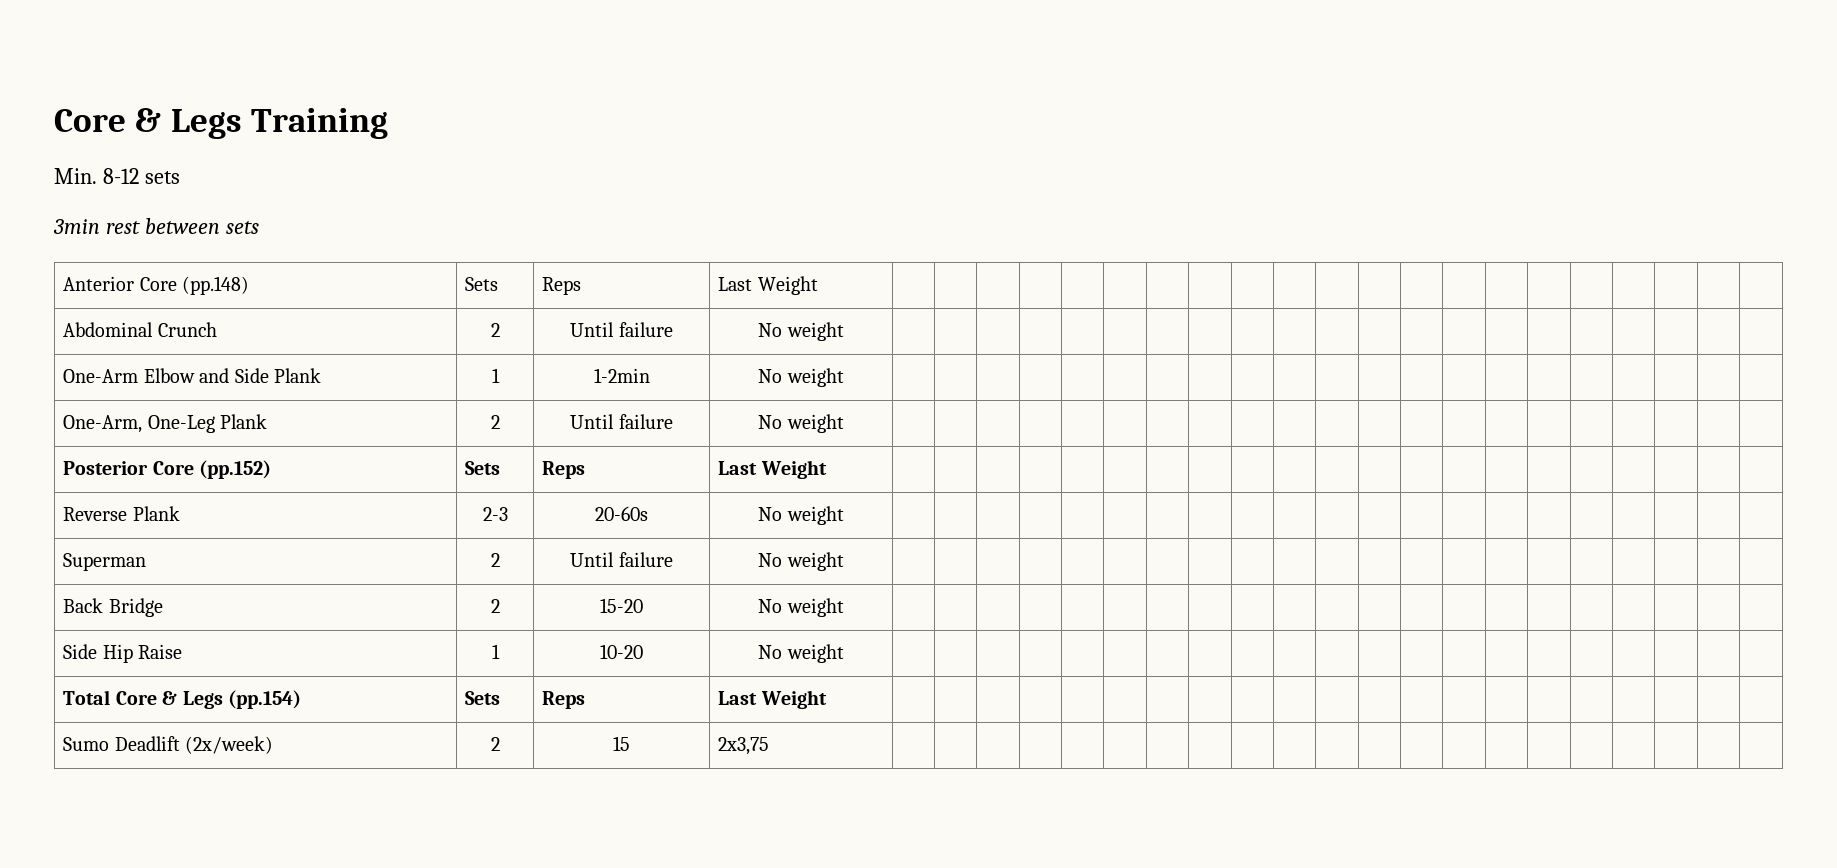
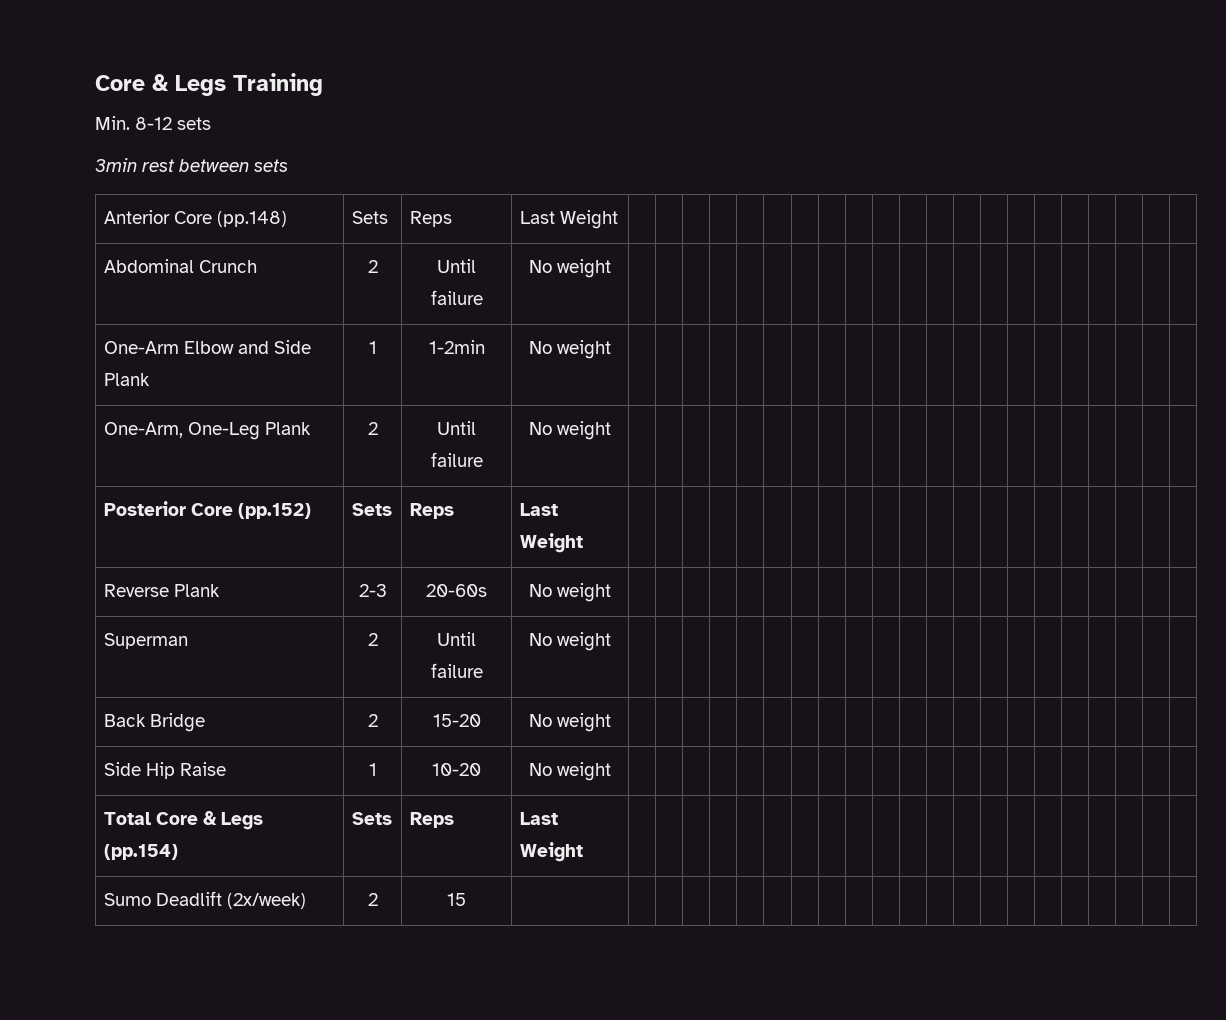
- Sumo Deadlift (2x/week) | 2 | 15 | 2x3,75 | | | | | | | | | | | | | | | | | | | | |
+ Sumo Deadlift (2x/week) | 2 | 15 | | | | | | | | | | | | | | | | | | | | | |

